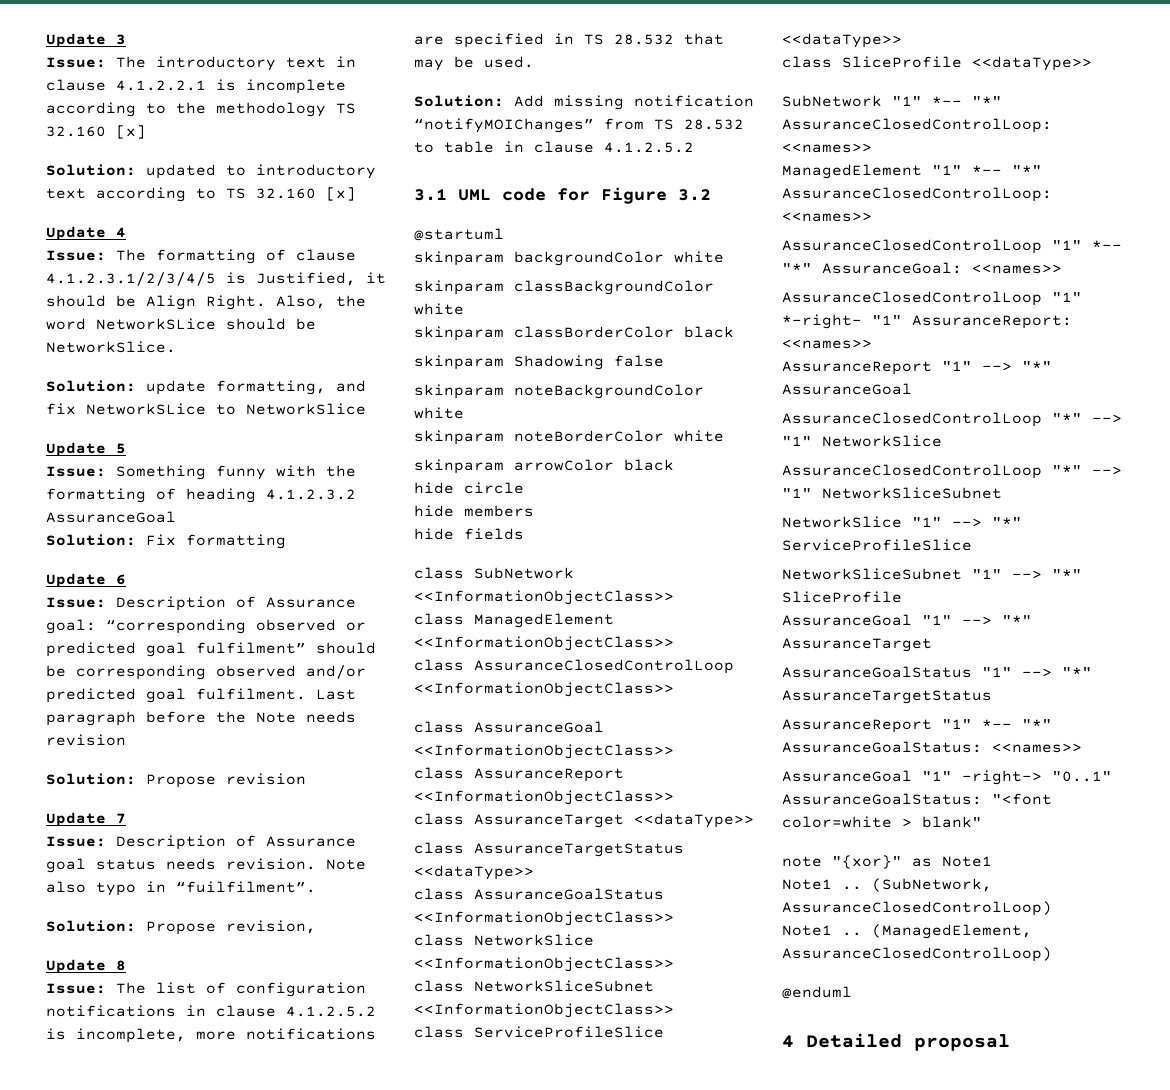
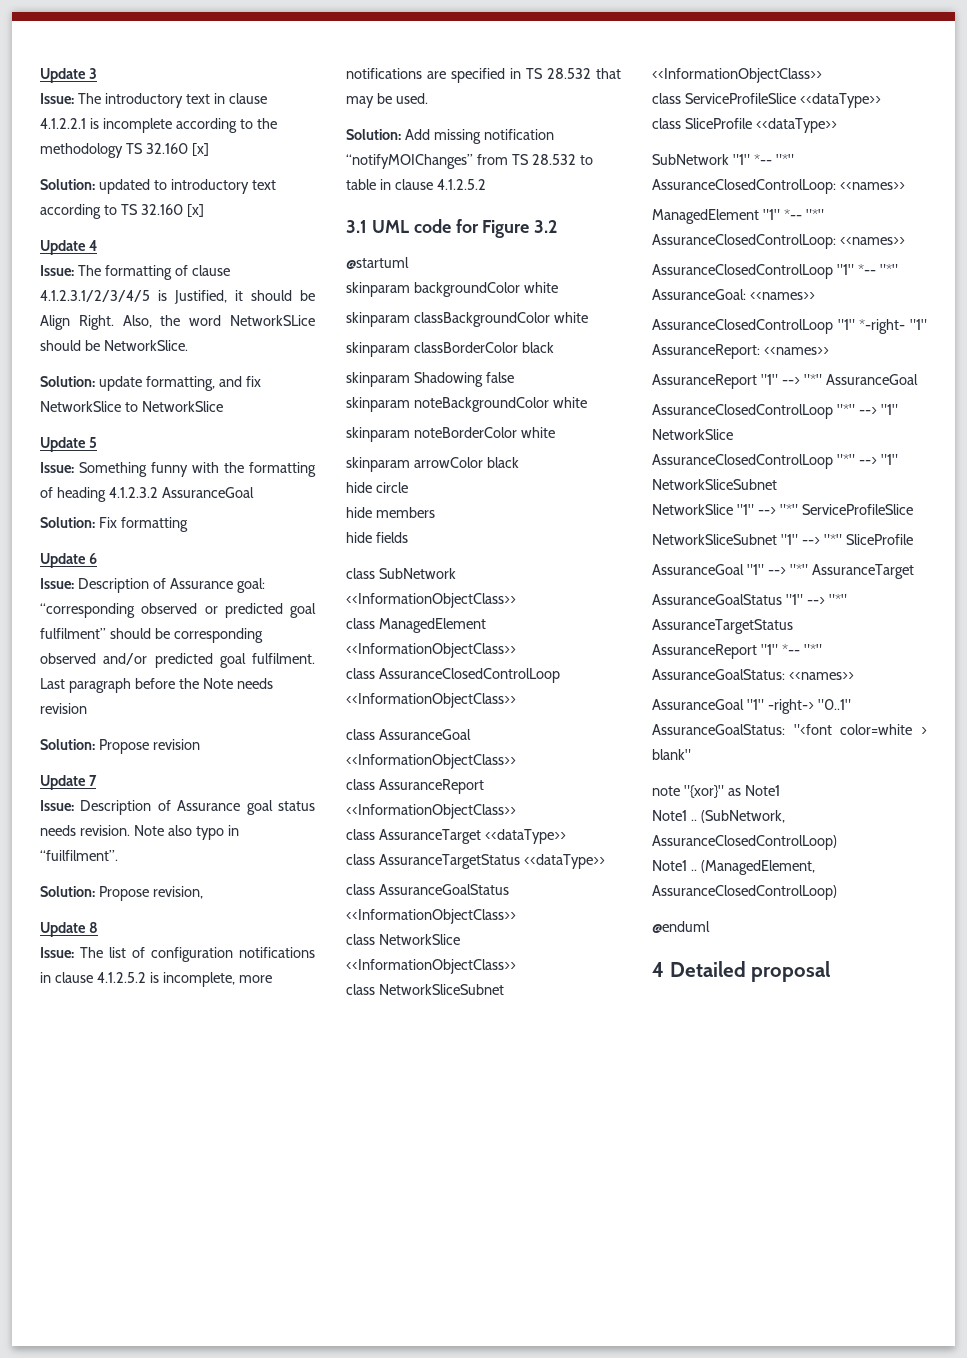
- Solution: update formatting, and fix NetworkSLice to NetworkSlice
+ Solution: update formatting, and fix NetworkSlice to NetworkSlice

